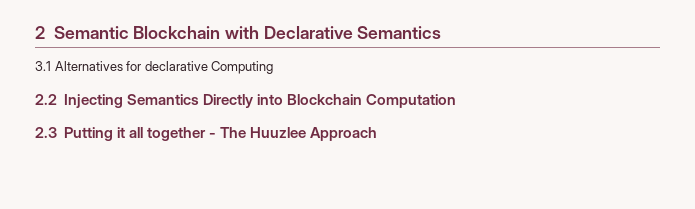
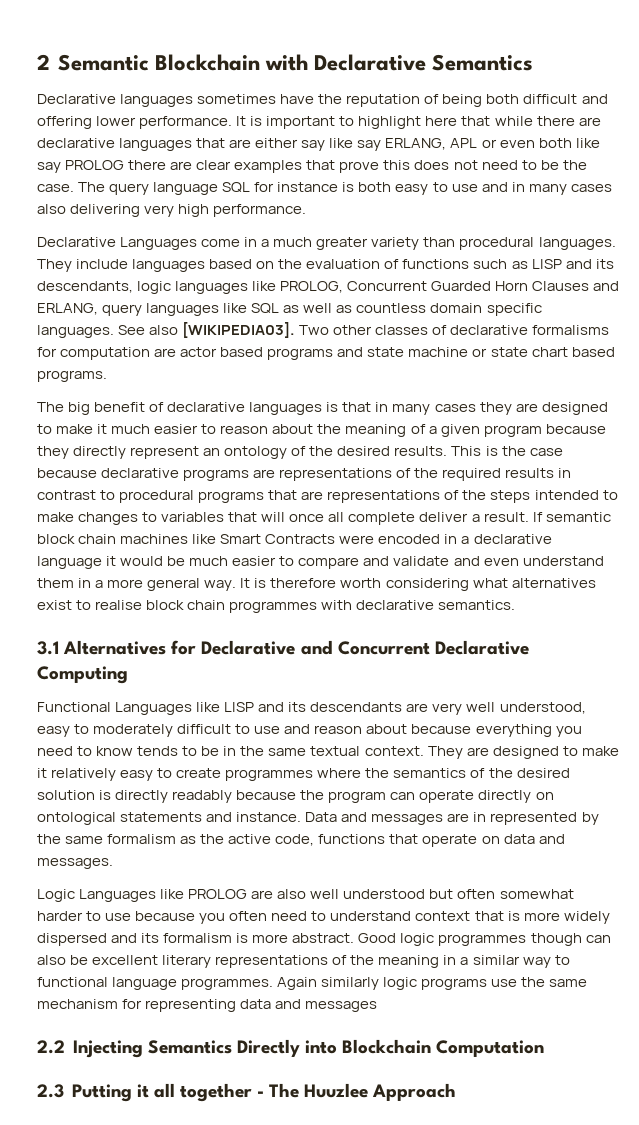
- 3.1 Alternatives for declarative Computing
+ Declarative languages sometimes have the reputation of being both difficult and offering lower performance. It is important to highlight here that while there are declarative languages that are either say like say ERLANG, APL or even both like say PROLOG there are clear examples that prove this does not need to be the case. The query language SQL for instance is both easy to use and in many cases also delivering very high performance.
+ Declarative Languages come in a much greater variety than procedural languages. They include languages based on the evaluation of functions such as LISP and its descendants, logic languages like PROLOG, Concurrent Guarded Horn Clauses and ERLANG, query languages like SQL as well as countless domain specific languages. See also [WIKIPEDIA03]. Two other classes of declarative formalisms for computation are actor based programs and state machine or state chart based programs.
+ The big benefit of declarative languages is that in many cases they are designed to make it much easier to reason about the meaning of a given program because they directly represent an ontology of the desired results. This is the case because declarative programs are representations of the required results in contrast to procedural programs that are representations of the steps intended to make changes to variables that will once all complete deliver a result. If semantic block chain machines like Smart Contracts were encoded in a declarative language it would be much easier to compare and validate and even understand them in a more general way. It is therefore worth considering what alternatives exist to realise block chain programmes with declarative semantics.
+ 3.1 Alternatives for Declarative and Concurrent Declarative Computing
+ Functional Languages like LISP and its descendants are very well understood, easy to moderately difficult to use and reason about because everything you need to know tends to be in the same textual context. They are designed to make it relatively easy to create programmes where the semantics of the desired solution is directly readably because the program can operate directly on ontological statements and instance. Data and messages are in represented by the same formalism as the active code, functions that operate on data and messages.
+ Logic Languages like PROLOG are also well understood but often somewhat harder to use because you often need to understand context that is more widely dispersed and its formalism is more abstract. Good logic programmes though can also be excellent literary representations of the meaning in a similar way to functional language programmes. Again similarly logic programs use the same mechanism for representing data and messages

